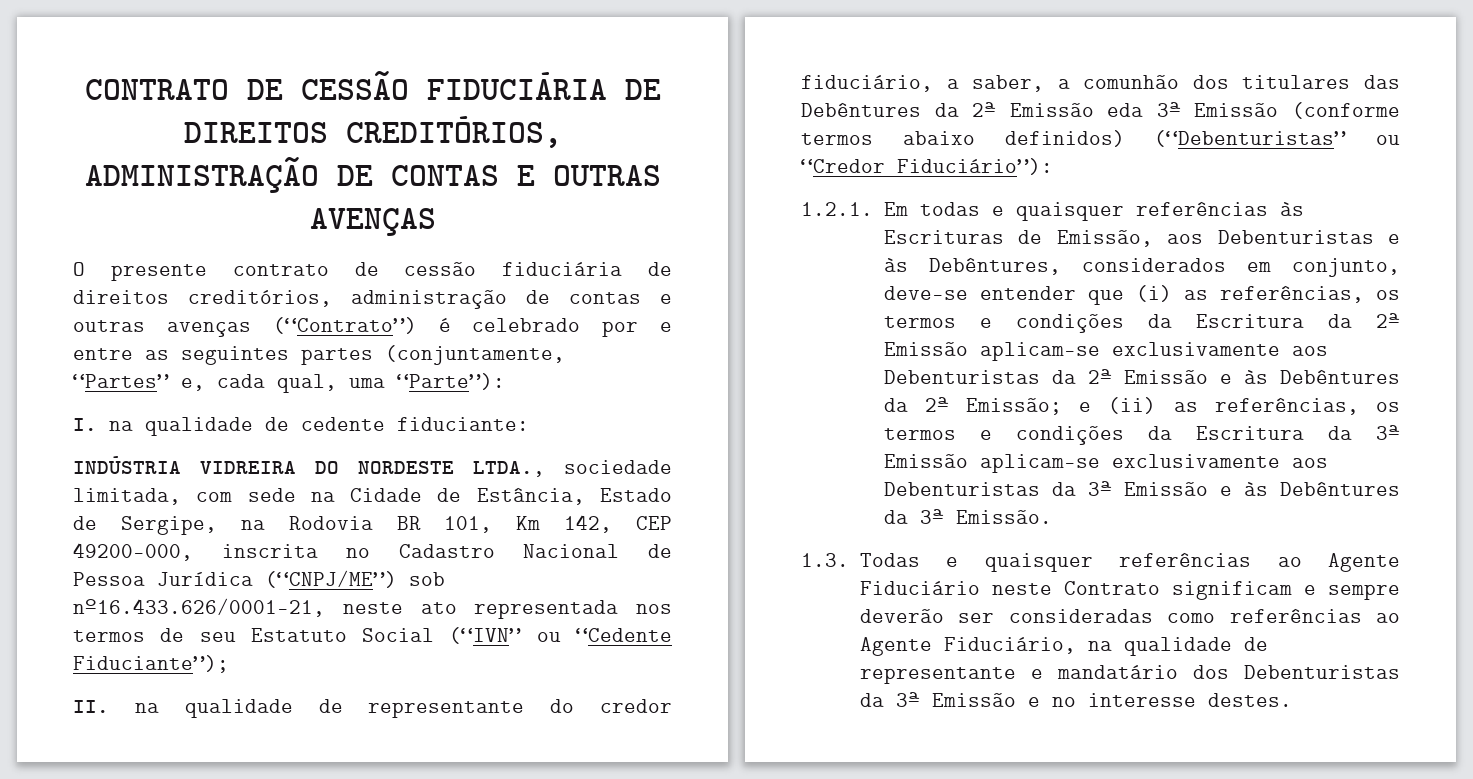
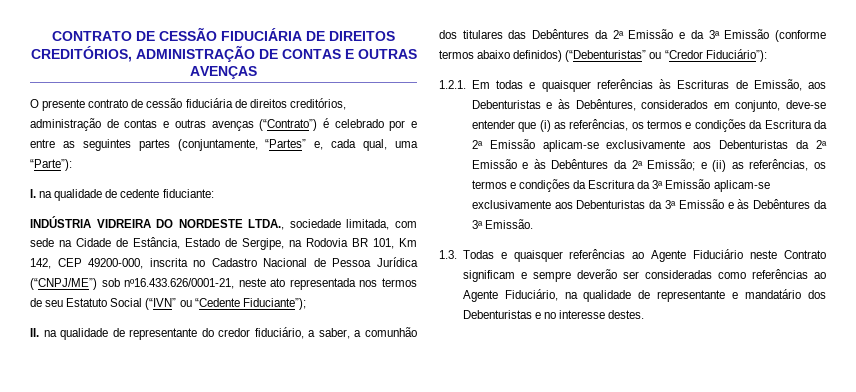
- II. na qualidade de representante do credor fiduciário, a saber, a comunhão dos titulares das Debêntures da 2ª Emissão eda 3ª Emissão (conforme termos abaixo definidos) (“Debenturistas” ou “Credor Fiduciário”):
+ II. na qualidade de representante do credor fiduciário, a saber, a comunhão dos titulares das Debêntures da 2ª Emissão e da 3ª Emissão (conforme termos abaixo definidos) (“Debenturistas” ou “Credor Fiduciário”):
- 1.3. Todas e quaisquer referências ao Agente Fiduciário neste Contrato significam e sempre deverão ser consideradas como referências ao Agente Fiduciário, na qualidade de representante e mandatário dos Debenturistas da 3ª Emissão e no interesse destes.
+ 1.3. Todas e quaisquer referências ao Agente Fiduciário neste Contrato significam e sempre deverão ser consideradas como referências ao Agente Fiduciário, na qualidade de representante e mandatário dos Debenturistas e no interesse destes.

